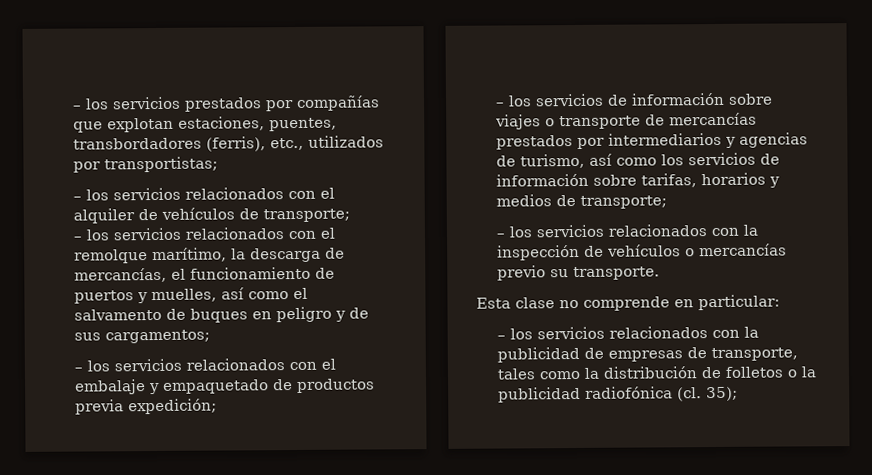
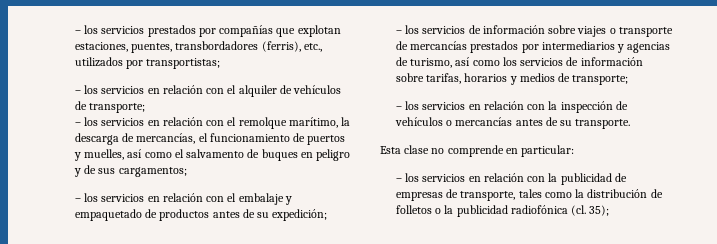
- – los servicios relacionados con el alquiler de vehículos de transporte;
+ – los servicios en relación con el alquiler de vehículos de transporte;
- – los servicios relacionados con el remolque marítimo, la descarga de mercancías, el funcionamiento de puertos y muelles, así como el salvamento de buques en peligro y de sus cargamentos;
+ – los servicios en relación con el remolque marítimo, la descarga de mercancías, el funcionamiento de puertos y muelles, así como el salvamento de buques en peligro y de sus cargamentos;
- – los servicios relacionados con el embalaje y empaquetado de productos previa expedición;
+ – los servicios en relación con el embalaje y empaquetado de productos antes de su expedición;
- – los servicios relacionados con la inspección de vehículos o mercancías previo su transporte.
+ – los servicios en relación con la inspección de vehículos o mercancías antes de su transporte.
- – los servicios relacionados con la publicidad de empresas de transporte, tales como la distribución de folletos o la publicidad radiofónica (cl.
+ – los servicios en relación con la publicidad de empresas de transporte, tales como la distribución de folletos o la publicidad radiofónica (cl.

